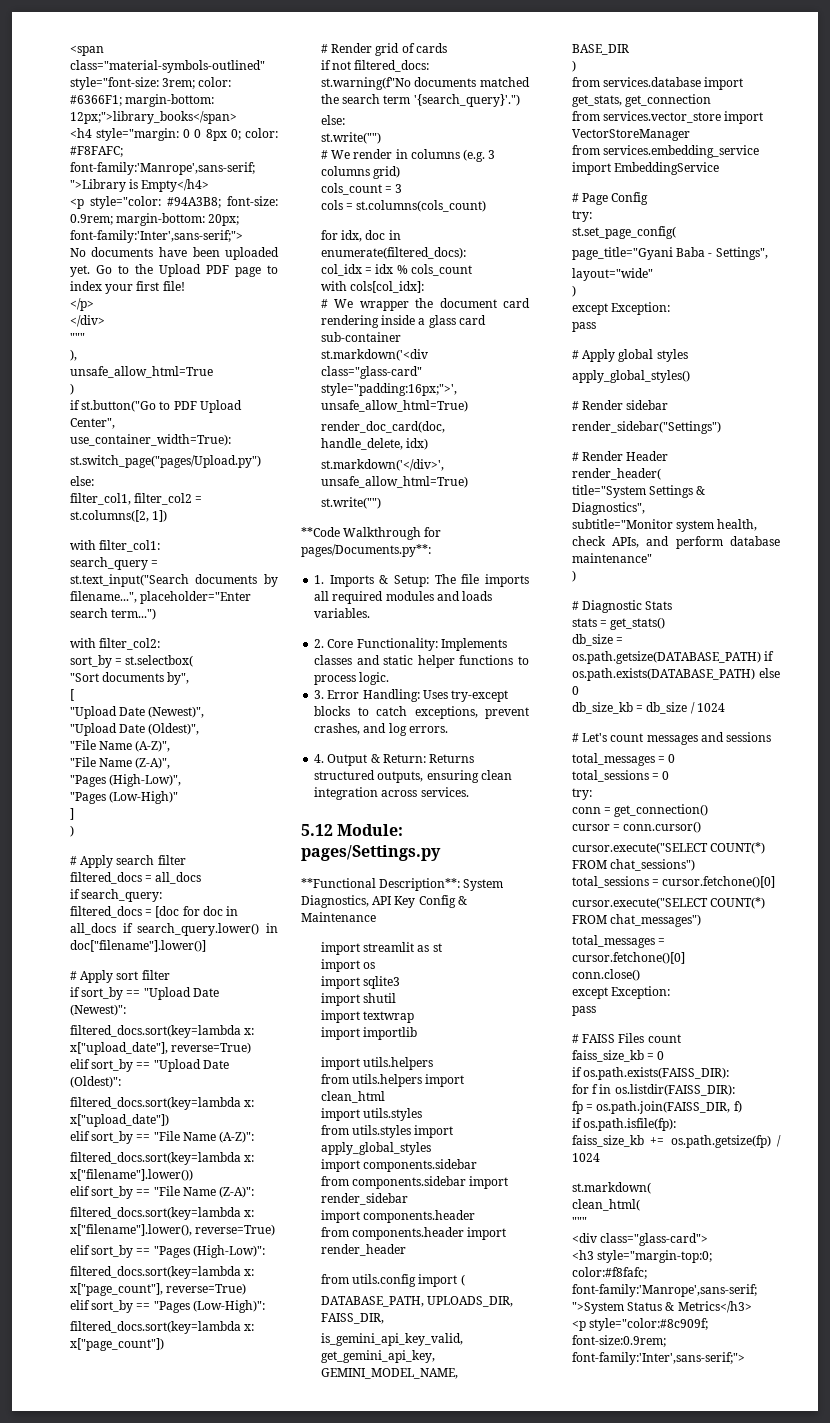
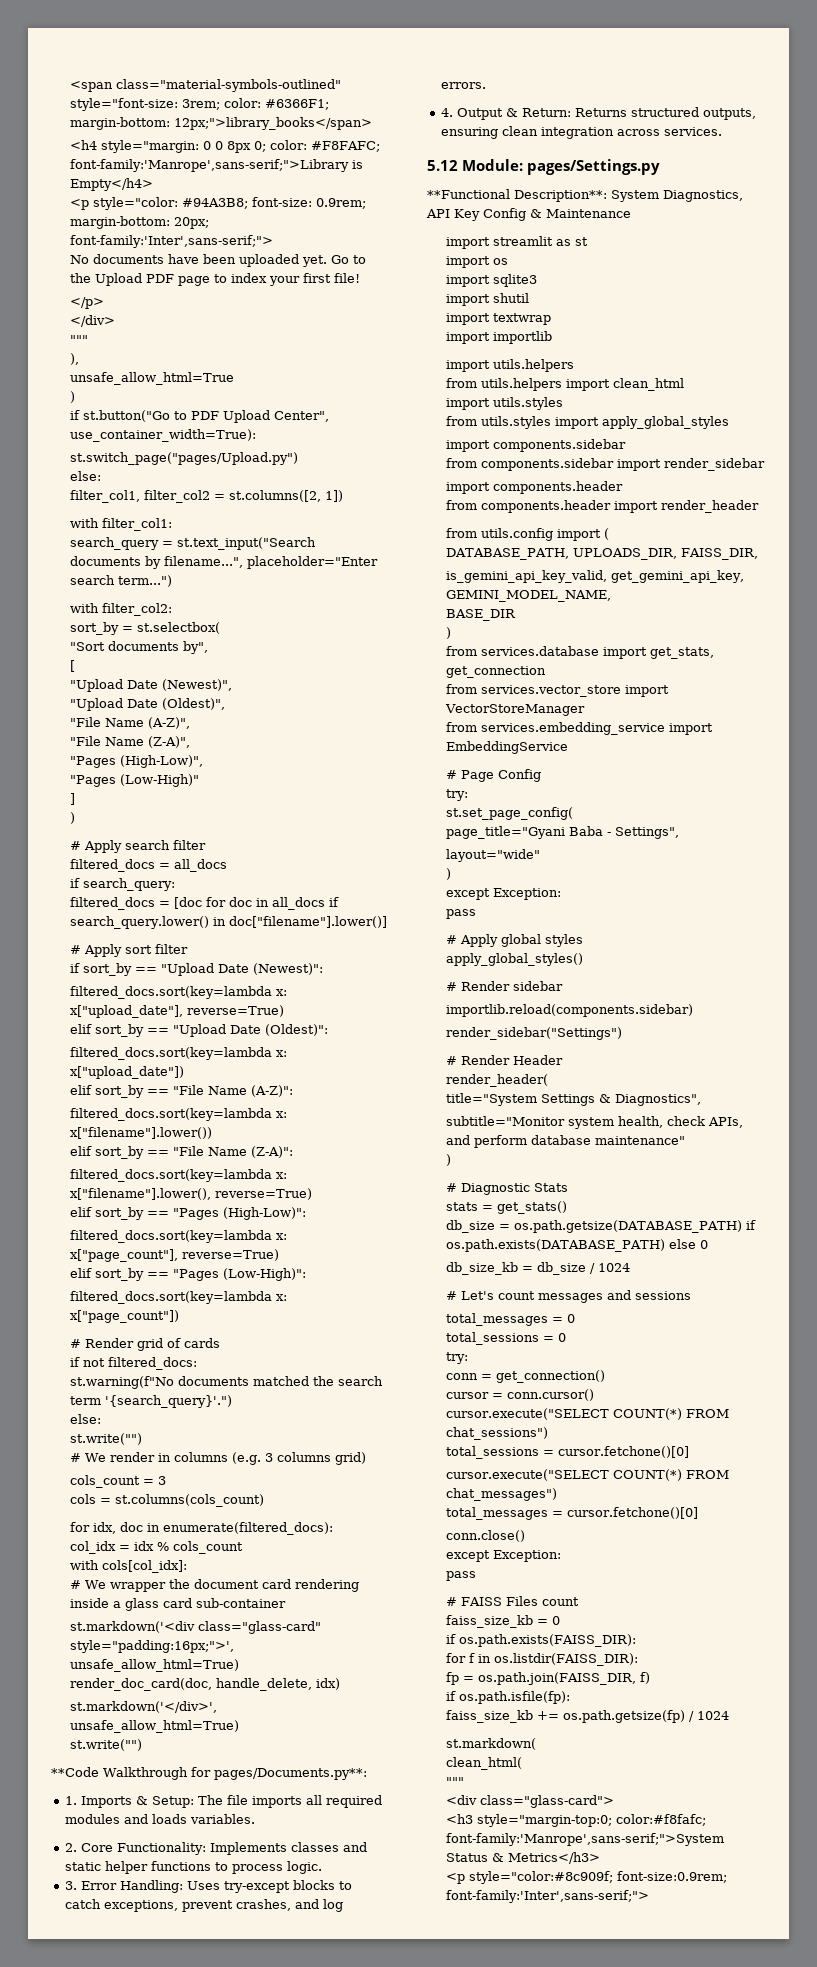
+ importlib.reload(components.sidebar)

